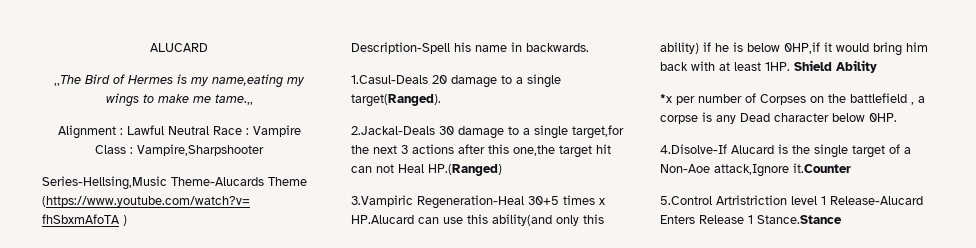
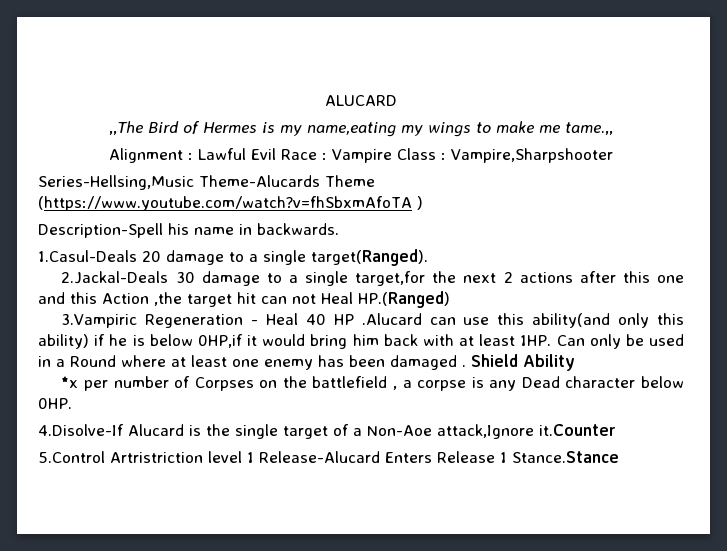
- Alignment : Lawful Neutral Race : Vampire Class : Vampire,Sharpshooter
+ Alignment : Lawful Evil Race : Vampire Class : Vampire,Sharpshooter
- 2.Jackal-Deals 30 damage to a single target,for the next 3 actions after this one,the target hit can not Heal HP.(Ranged)
+ 2.Jackal-Deals 30 damage to a single target,for the next 2 actions after this one and this Action ,the target hit can not Heal HP.(Ranged)
- 3.Vampiric Regeneration-Heal 30+5 times x HP.Alucard can use this ability(and only this ability) if he is below 0HP,if it would bring him back with at least 1HP.
+ 3.Vampiric Regeneration - Heal 40 HP .Alucard can use this ability(and only this ability) if he is below 0HP,if it would bring him back with at least 1HP.
+ Can only be used in a Round where at least one enemy has been damaged .

